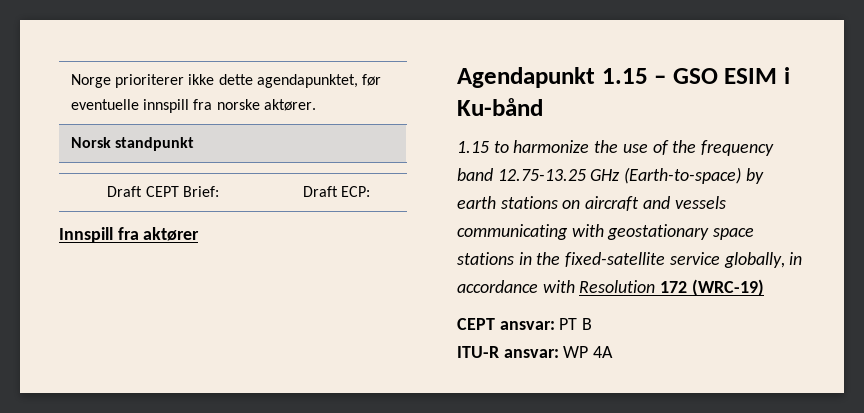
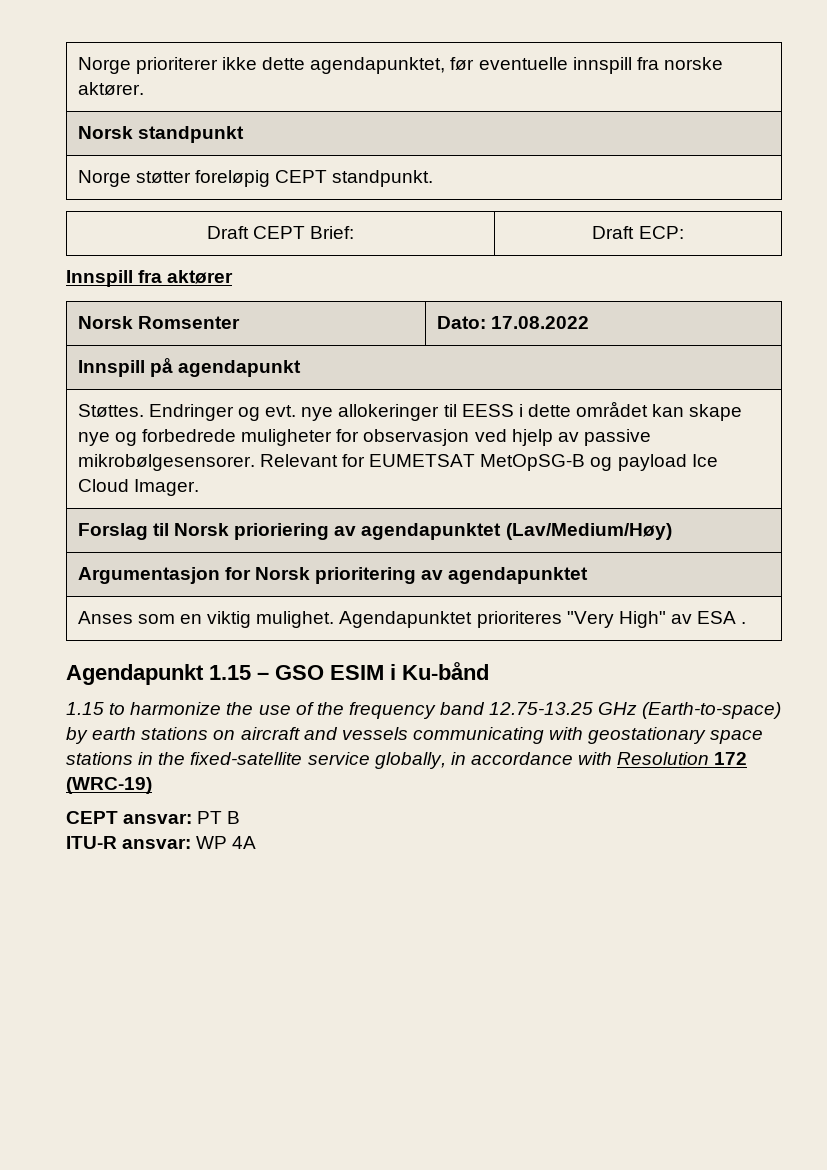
+ Norge støtter foreløpig CEPT standpunkt.
+ Norsk Romsenter | Dato: 17.08.2022
+ Innspill på agendapunkt
+ Støttes. Endringer og evt. nye allokeringer til EESS i dette området kan skape nye og forbedrede muligheter for observasjon ved hjelp av passive mikrobølgesensorer. Relevant for EUMETSAT MetOpSG-B og payload Ice Cloud Imager.
+ Forslag til Norsk prioriering av agendapunktet (Lav/Medium/Høy)
+ Argumentasjon for Norsk prioritering av agendapunktet
+ Anses som en viktig mulighet. Agendapunktet prioriteres "Very High" av ESA .

